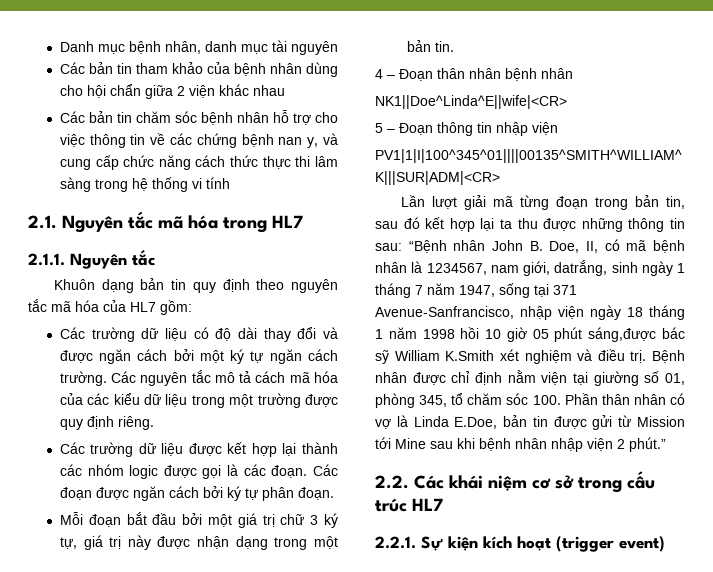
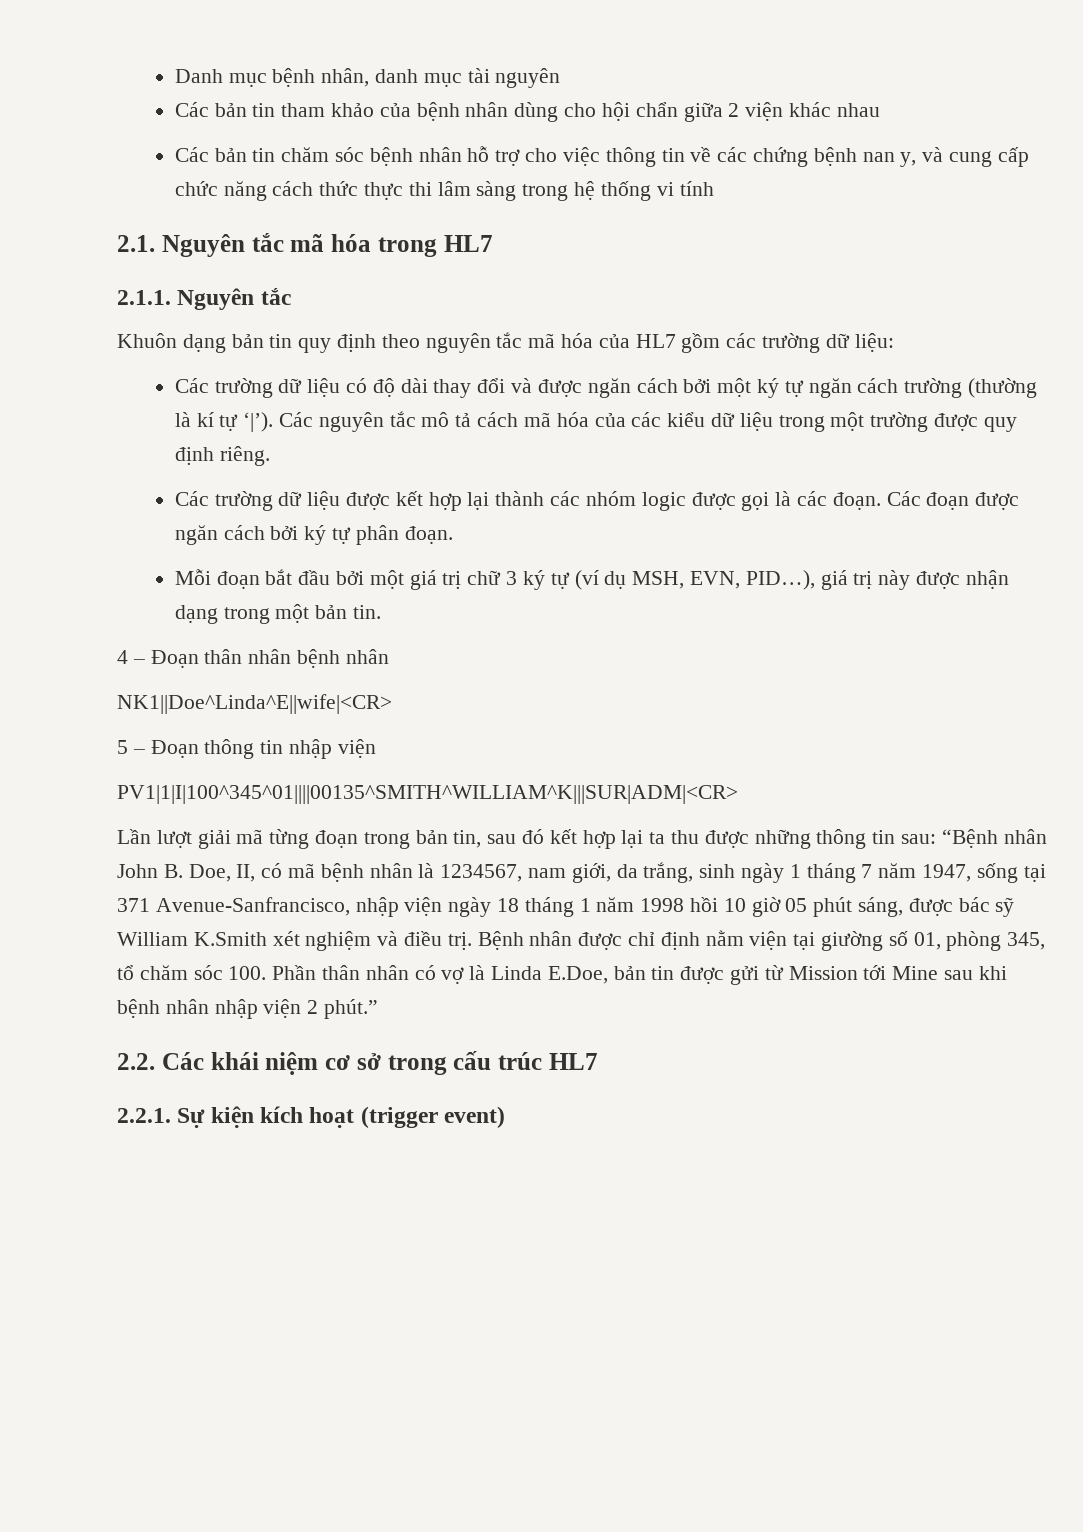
- Khuôn dạng bản tin quy định theo nguyên tắc mã hóa của HL7 gồm:
+ Khuôn dạng bản tin quy định theo nguyên tắc mã hóa của HL7 gồm các trường dữ liệu:
- Các trường dữ liệu có độ dài thay đổi và được ngăn cách bởi một ký tự ngăn cách trường.
+ Các trường dữ liệu có độ dài thay đổi và được ngăn cách bởi một ký tự ngăn cách trường (thường là kí tự ‘|’).
- Mỗi đoạn bắt đầu bởi một giá trị chữ 3 ký tự, giá trị này được nhận dạng trong một bản tin.
+ Mỗi đoạn bắt đầu bởi một giá trị chữ 3 ký tự (ví dụ MSH, EVN, PID…), giá trị này được nhận dạng trong một bản tin.
- “Bệnh nhân John B. Doe, II, có mã bệnh nhân là 1234567, nam giới, datrắng, sinh ngày 1 tháng 7 năm 1947, sống tại 371 Avenue-Sanfrancisco, nhập viện ngày 18 tháng 1 năm 1998 hồi 10 giờ 05 phút sáng,được bác sỹ William K.Smith xét nghiệm và điều trị.
+ “Bệnh nhân John B. Doe, II, có mã bệnh nhân là 1234567, nam giới, da trắng, sinh ngày 1 tháng 7 năm 1947, sống tại 371 Avenue-Sanfrancisco, nhập viện ngày 18 tháng 1 năm 1998 hồi 10 giờ 05 phút sáng, được bác sỹ William K.Smith xét nghiệm và điều trị.

